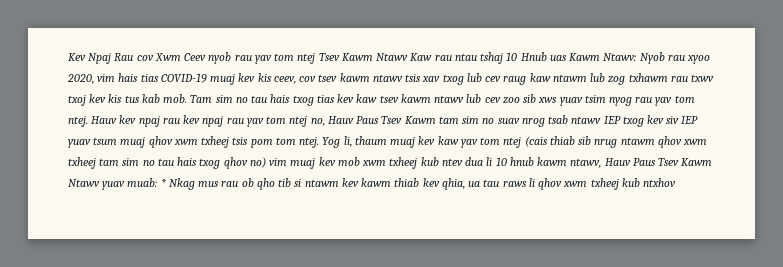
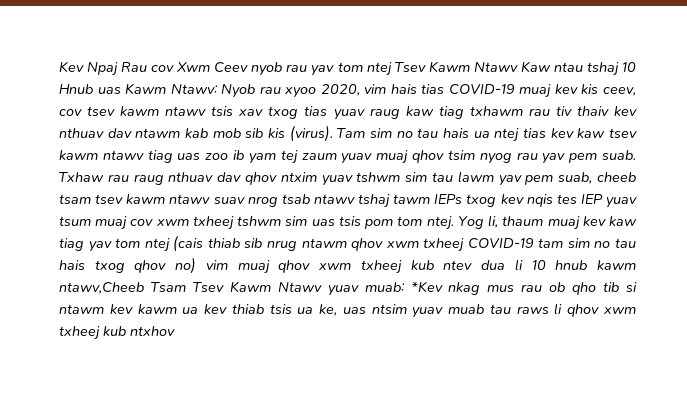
- Kev Npaj Rau cov Xwm Ceev nyob rau yav tom ntej Tsev Kawm Ntawv Kaw rau ntau tshaj 10 Hnub uas Kawm Ntawv: Nyob rau xyoo 2020, vim hais tias COVID-19 muaj kev kis ceev, cov tsev kawm ntawv tsis xav txog lub cev raug kaw ntawm lub zog txhawm rau txwv txoj kev kis tus kab mob.
+ Kev Npaj Rau cov Xwm Ceev nyob rau yav tom ntej Tsev Kawm Ntawv Kaw ntau tshaj 10 Hnub uas Kawm Ntawv: Nyob rau xyoo 2020, vim hais tias COVID-19 muaj kev kis ceev, cov tsev kawm ntawv tsis xav txog tias yuav raug kaw tiag txhawm rau tiv thaiv kev nthuav dav ntawm kab mob sib kis (virus).
- Tam sim no tau hais txog tias kev kaw tsev kawm ntawv lub cev zoo sib xws yuav tsim nyog rau yav tom ntej. Hauv kev npaj rau kev npaj rau yav tom ntej no, Hauv Paus Tsev Kawm tam sim no suav nrog tsab ntawv IEP txog kev siv IEP yuav tsum muaj qhov xwm txheej tsis pom tom ntej.
+ Tam sim no tau hais ua ntej tias kev kaw tsev kawm ntawv tiag uas zoo ib yam tej zaum yuav muaj qhov tsim nyog rau yav pem suab. Txhaw rau raug nthuav dav qhov ntxim yuav tshwm sim tau lawm yav pem suab, cheeb tsam tsev kawm ntawv suav nrog tsab ntawv tshaj tawm IEPs txog kev nqis tes IEP yuav tsum muaj cov xwm txheej tshwm sim uas tsis pom tom ntej.
- Yog li, thaum muaj kev kaw yav tom ntej (cais thiab sib nrug ntawm qhov xwm txheej tam sim no tau hais txog qhov no) vim muaj kev mob xwm txheej kub ntev dua li 10 hnub kawm ntawv, Hauv Paus Tsev Kawm Ntawv yuav muab: * Nkag mus rau ob qho tib si ntawm kev kawm thiab kev qhia, ua tau raws li qhov xwm txheej kub ntxhov
+ Yog li, thaum muaj kev kaw tiag yav tom ntej (cais thiab sib nrug ntawm qhov xwm txheej COVID-19 tam sim no tau hais txog qhov no) vim muaj qhov xwm txheej kub ntev dua li 10 hnub kawm ntawv,Cheeb Tsam Tsev Kawm Ntawv yuav muab: *Kev nkag mus rau ob qho tib si ntawm kev kawm ua kev thiab tsis ua ke, uas ntsim yuav muab tau raws li qhov xwm txheej kub ntxhov

